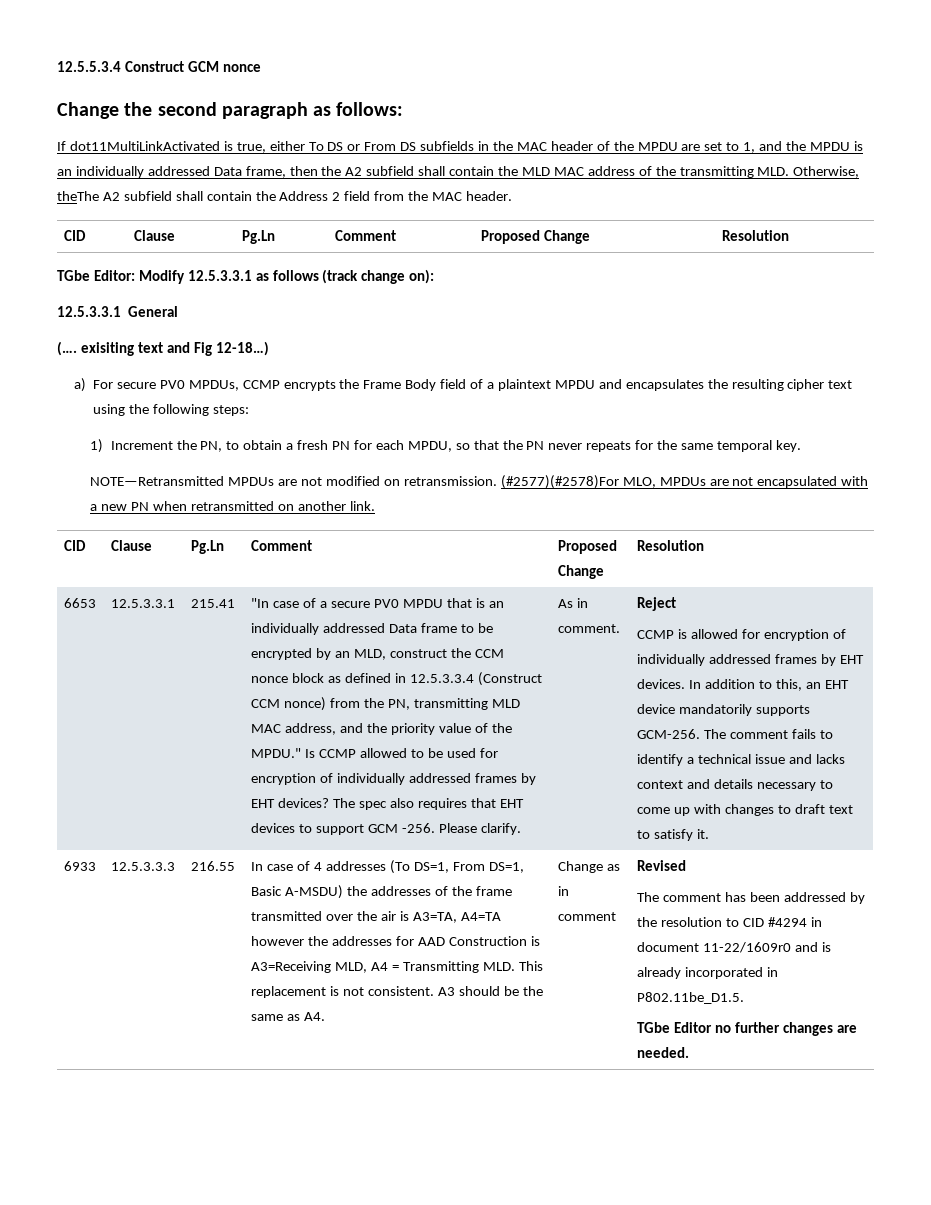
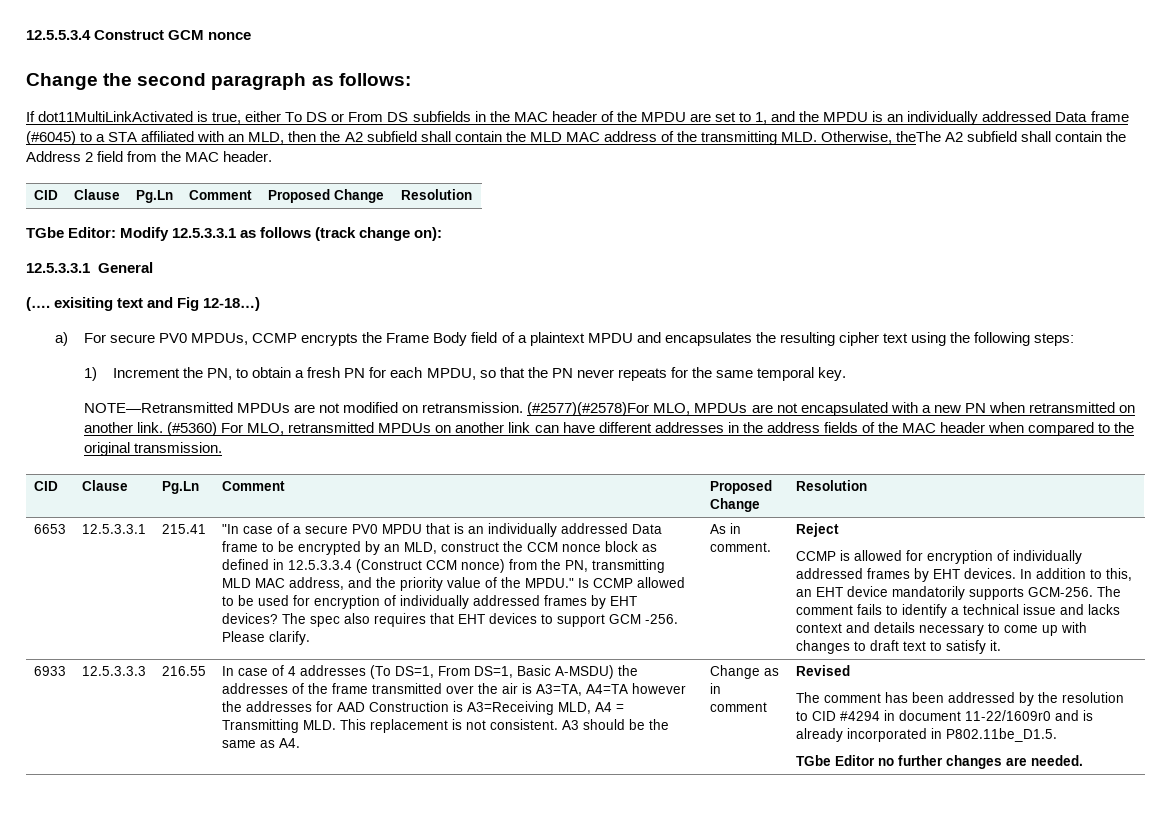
- If dot11MultiLinkActivated is true, either To DS or From DS subfields in the MAC header of the MPDU are set to 1, and the MPDU is an individually addressed Data frame, then the A2 subfield shall contain the MLD MAC address of the transmitting MLD. Otherwise, theThe A2 subfield shall contain the Address 2 field from the MAC header.
+ If dot11MultiLinkActivated is true, either To DS or From DS subfields in the MAC header of the MPDU are set to 1, and the MPDU is an individually addressed Data frame (#6045) to a STA affiliated with an MLD, then the A2 subfield shall contain the MLD MAC address of the transmitting MLD. Otherwise, theThe A2 subfield shall contain the Address 2 field from the MAC header.
+ (#5360) For MLO, retransmitted MPDUs on another link can have different addresses in the address fields of the MAC header when compared to the original transmission.

